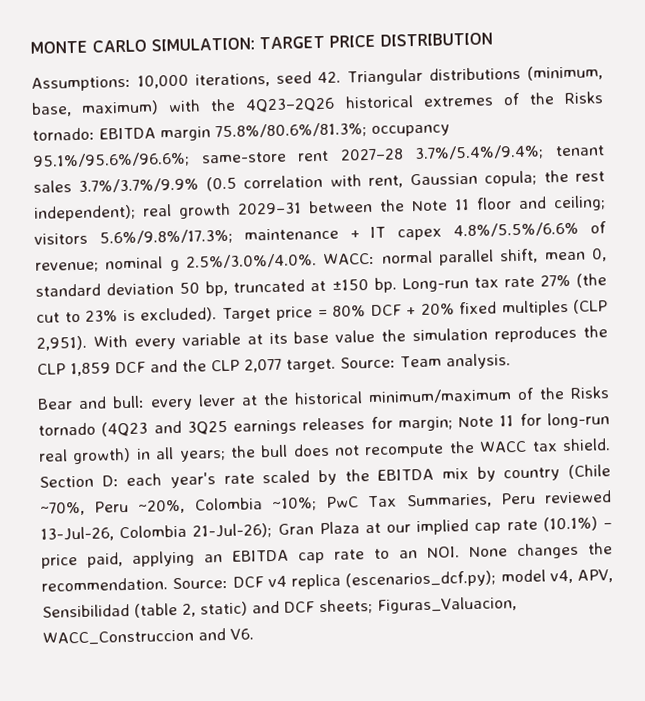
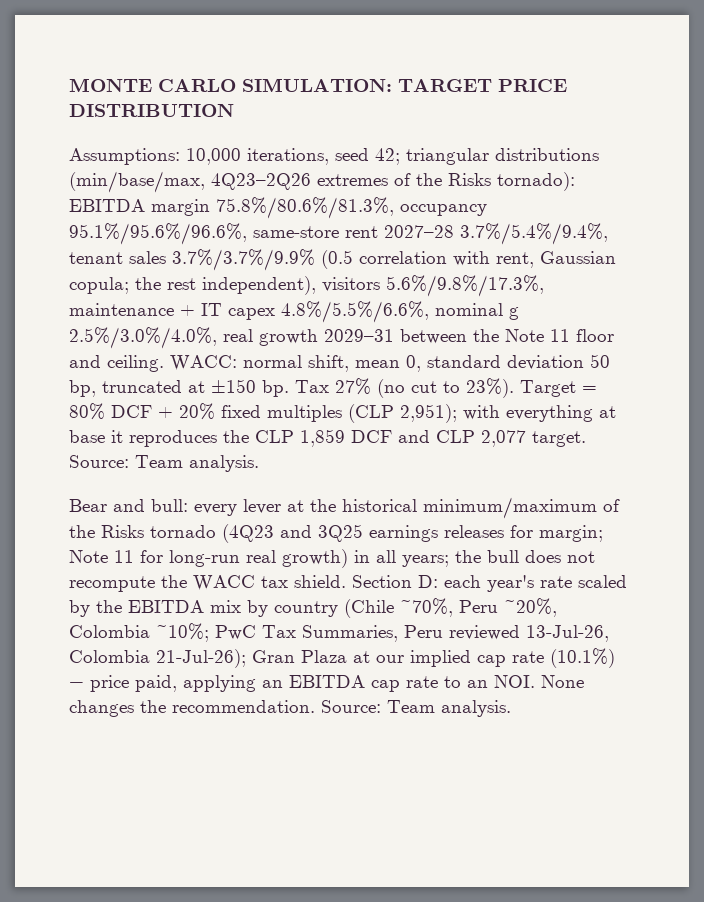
- Assumptions: 10,000 iterations, seed 42. Triangular distributions (minimum, base, maximum) with the 4Q23–2Q26 historical extremes of the Risks tornado: EBITDA margin 75.8%/80.6%/81.3%; occupancy 95.1%/95.6%/96.6%; same-store rent 2027–28 3.7%/5.4%/9.4%; tenant sales 3.7%/3.7%/9.9% (0.5 correlation with rent, Gaussian copula; the rest independent); real growth 2029–31 between the Note 11 floor and ceiling; visitors 5.6%/9.8%/17.3%; maintenance + IT capex 4.8%/5.5%/6.6% of revenue; nominal g 2.5%/3.0%/4.0%. WACC: normal parallel shift, mean 0, standard deviation 50 bp, truncated at ±150 bp.
+ Assumptions: 10,000 iterations, seed 42; triangular distributions (min/base/max, 4Q23–2Q26 extremes of the Risks tornado): EBITDA margin 75.8%/80.6%/81.3%, occupancy 95.1%/95.6%/96.6%, same-store rent 2027–28 3.7%/5.4%/9.4%, tenant sales 3.7%/3.7%/9.9% (0.5 correlation with rent, Gaussian copula; the rest independent), visitors 5.6%/9.8%/17.3%, maintenance + IT capex 4.8%/5.5%/6.6%, nominal g 2.5%/3.0%/4.0%, real growth 2029–31 between the Note 11 floor and ceiling. WACC: normal shift, mean 0, standard deviation 50 bp, truncated at ±150 bp.
- Long-run tax rate 27% (the cut to 23% is excluded). Target price = 80% DCF + 20% fixed multiples (CLP 2,951). With every variable at its base value the simulation reproduces the CLP 1,859 DCF and the CLP 2,077 target.
+ Tax 27% (no cut to 23%). Target = 80% DCF + 20% fixed multiples (CLP 2,951); with everything at base it reproduces the CLP 1,859 DCF and CLP 2,077 target.
- Section D: each year's rate scaled by the EBITDA mix by country (Chile ~70%, Peru ~20%, Colombia ~10%; PwC Tax Summaries, Peru reviewed 13-Jul-26, Colombia 21-Jul-26); Gran Plaza at our implied cap rate (10.1%) − price paid, applying an EBITDA cap rate to an NOI. None changes the recommendation. Source: DCF v4 replica (escenarios_dcf.py); model v4, APV, Sensibilidad (table 2, static) and DCF sheets; Figuras_Valuacion, WACC_Construccion and V6.
+ Section D: each year's rate scaled by the EBITDA mix by country (Chile ~70%, Peru ~20%, Colombia ~10%; PwC Tax Summaries, Peru reviewed 13-Jul-26, Colombia 21-Jul-26); Gran Plaza at our implied cap rate (10.1%) − price paid, applying an EBITDA cap rate to an NOI. None changes the recommendation. Source: Team analysis.

